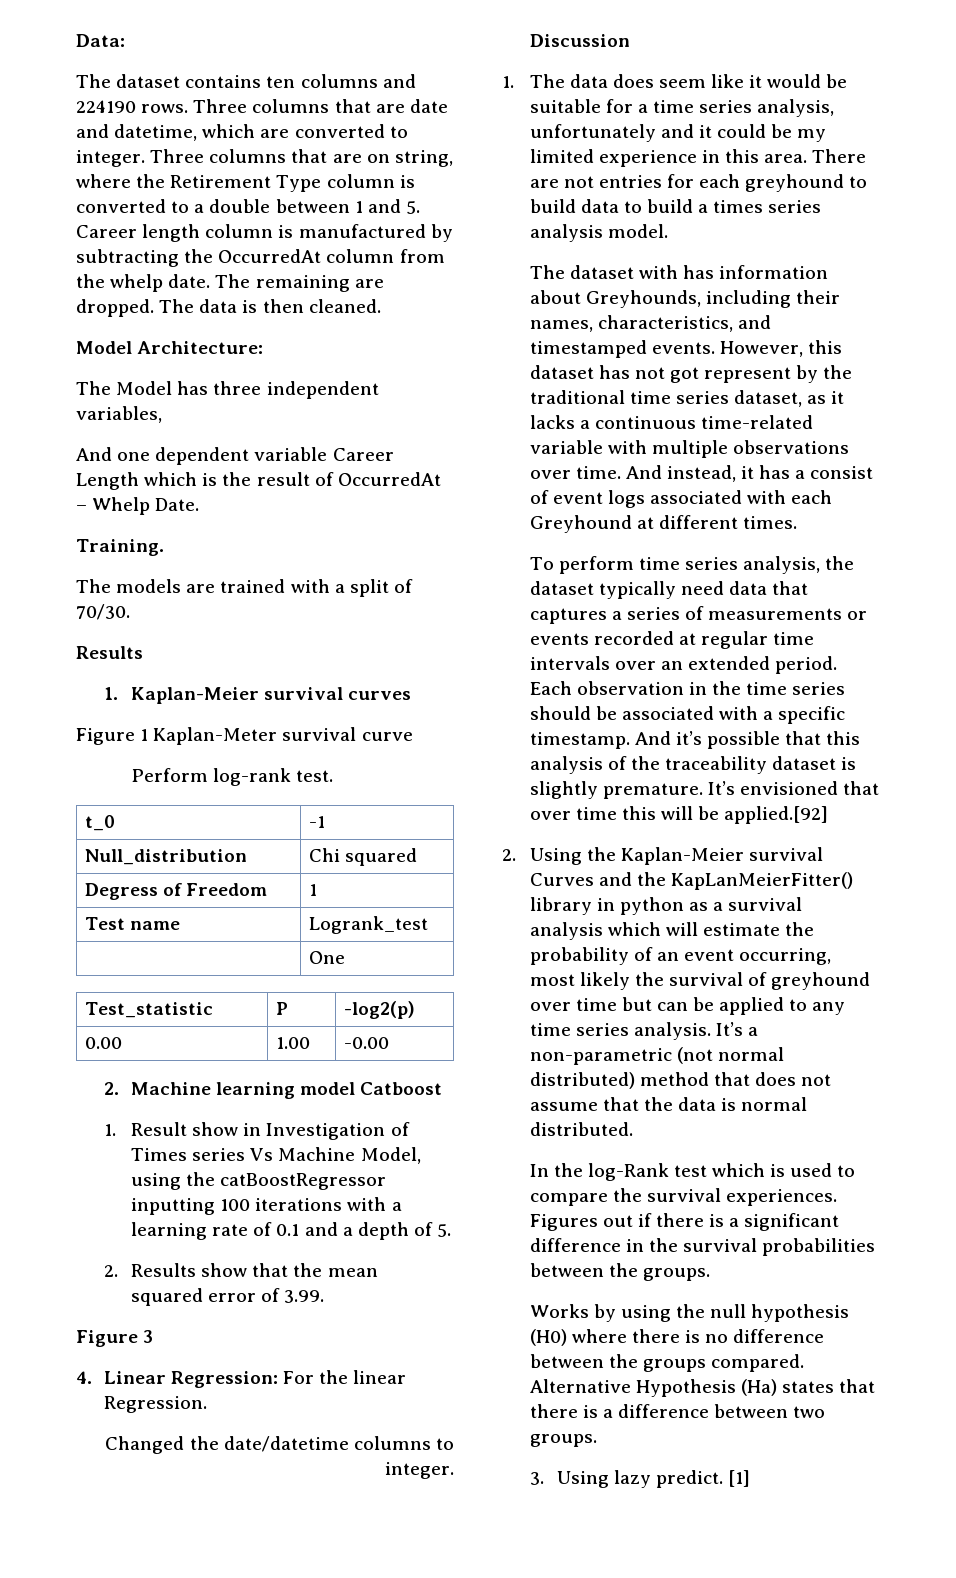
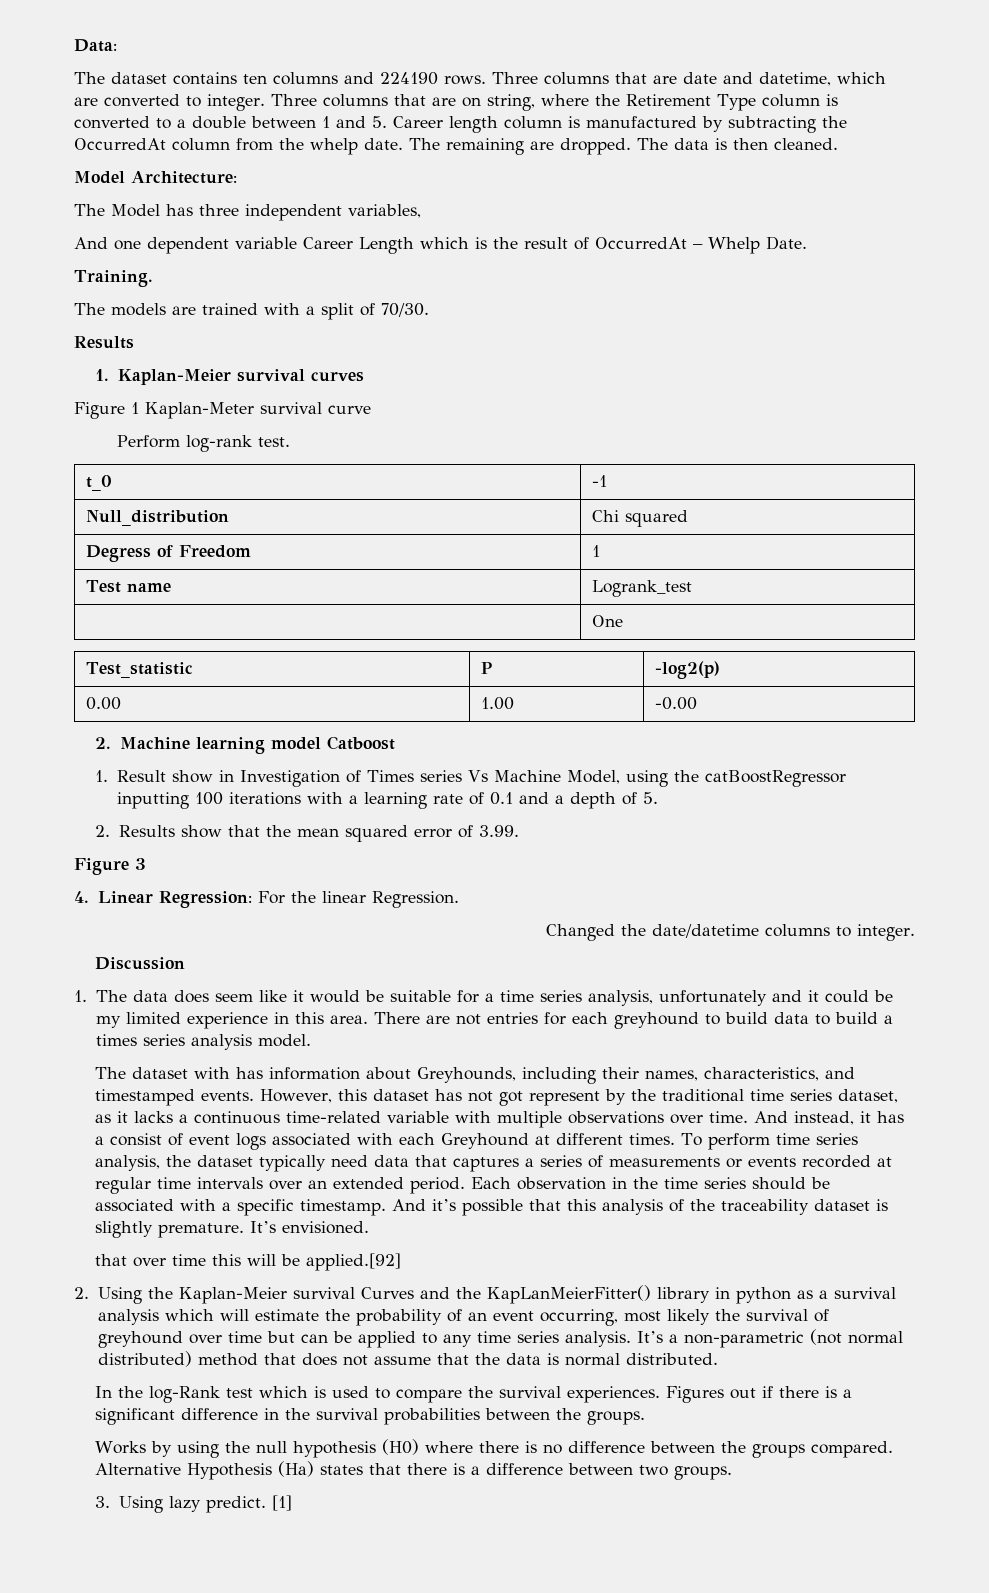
- And instead, it has a consist of event logs associated with each Greyhound at different times.
- To perform time series analysis, the dataset typically need data that captures a series of measurements or events recorded at regular time intervals over an extended period.
+ And instead, it has a consist of event logs associated with each Greyhound at different times. To perform time series analysis, the dataset typically need data that captures a series of measurements or events recorded at regular time intervals over an extended period.
- It’s envisioned that over time this will be applied.[92]
+ It’s envisioned.
+ that over time this will be applied.[92]

